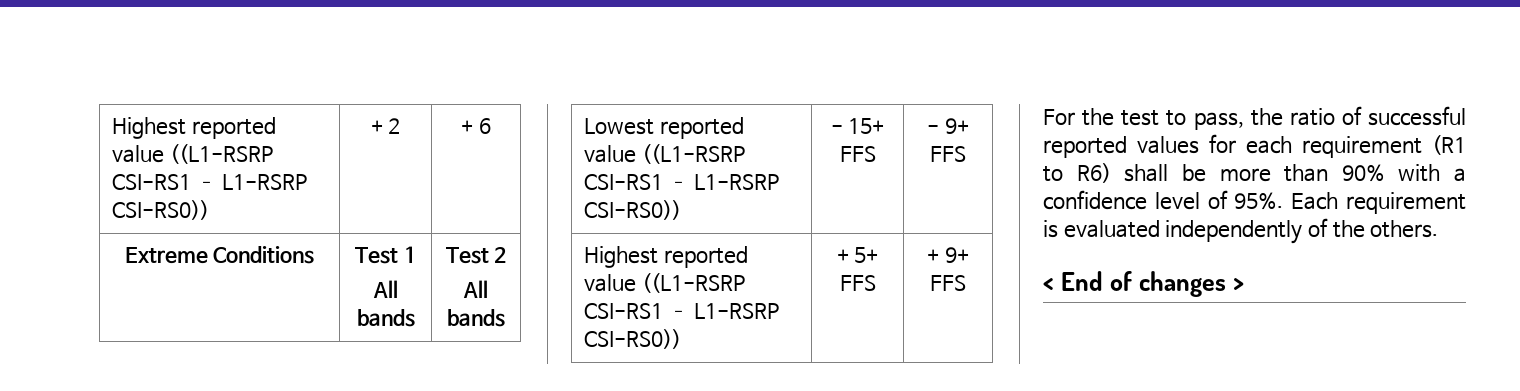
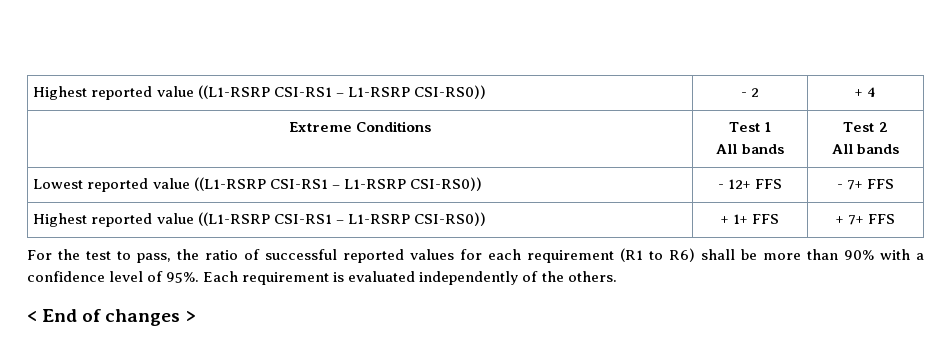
- Highest reported value ((L1-RSRP CSI-RS1 – L1-RSRP CSI-RS0)) | + 2 | + 6
+ Highest reported value ((L1-RSRP CSI-RS1 – L1-RSRP CSI-RS0)) | - 2 | + 4
- Lowest reported value ((L1-RSRP CSI-RS1 – L1-RSRP CSI-RS0)) | - 15+ FFS | - 9+ FFS
+ Lowest reported value ((L1-RSRP CSI-RS1 – L1-RSRP CSI-RS0)) | - 12+ FFS | - 7+ FFS
- Highest reported value ((L1-RSRP CSI-RS1 – L1-RSRP CSI-RS0)) | + 5+ FFS | + 9+ FFS
+ Highest reported value ((L1-RSRP CSI-RS1 – L1-RSRP CSI-RS0)) | + 1+ FFS | + 7+ FFS

